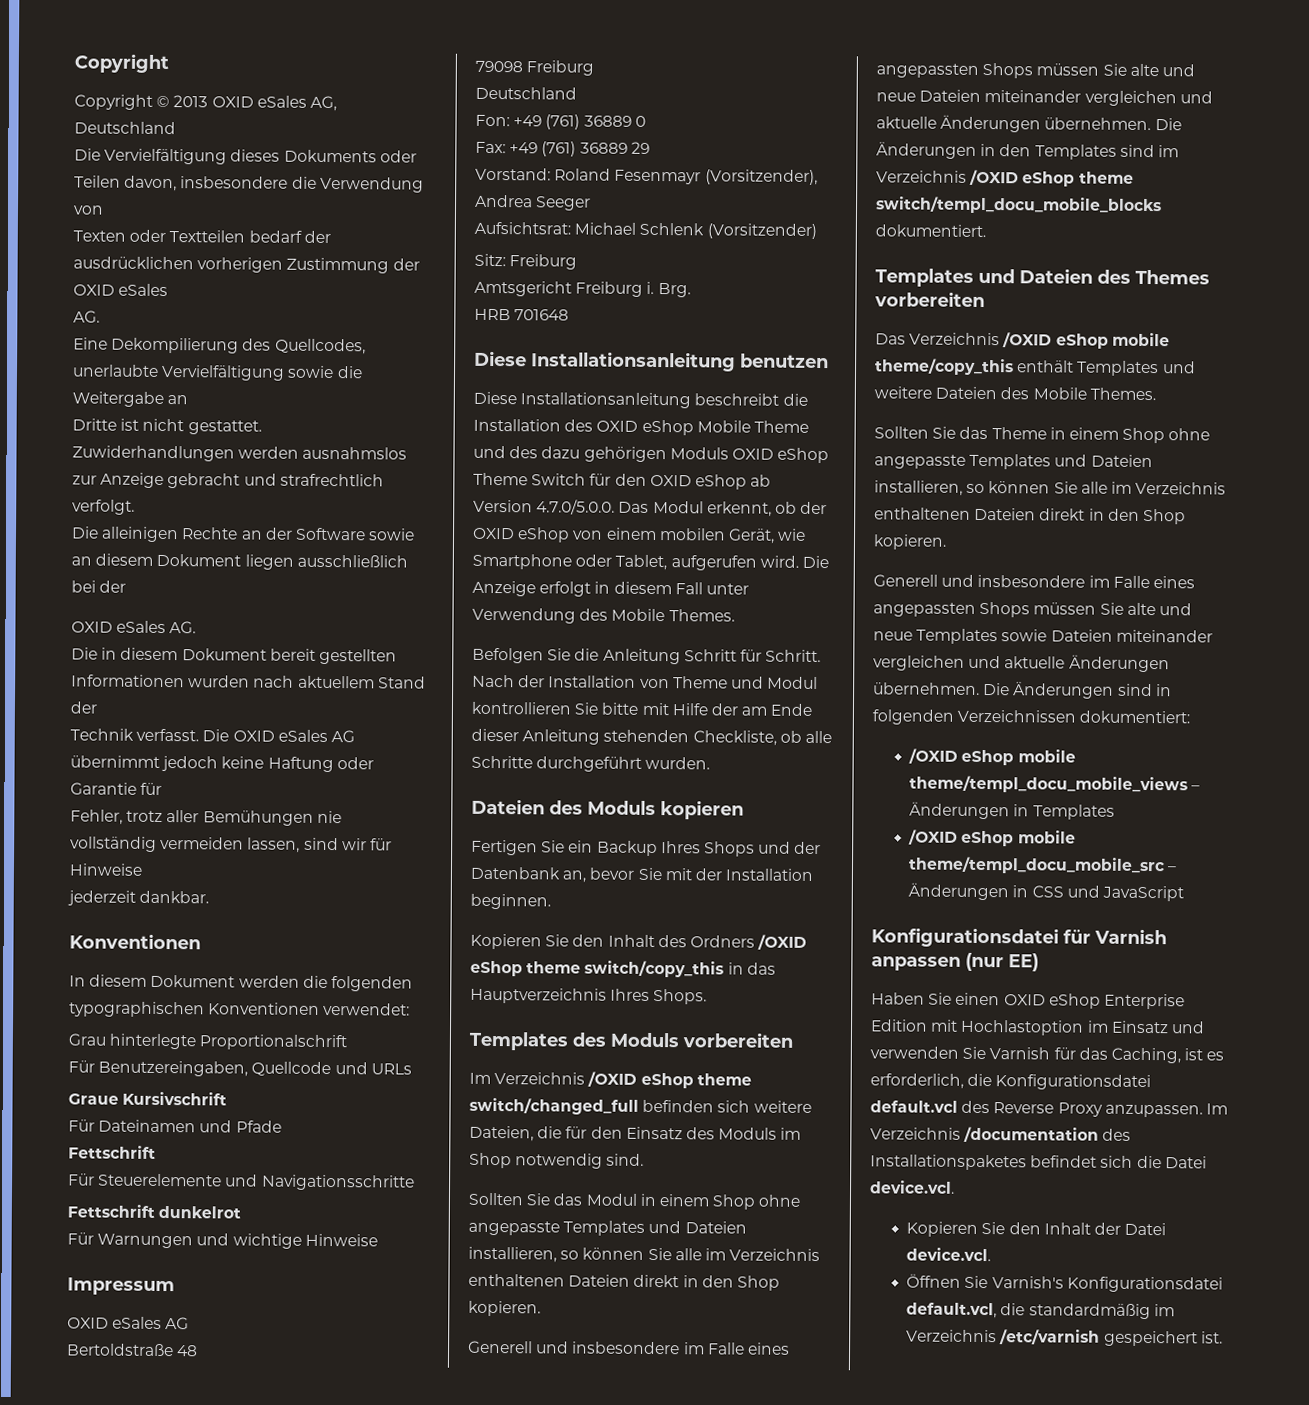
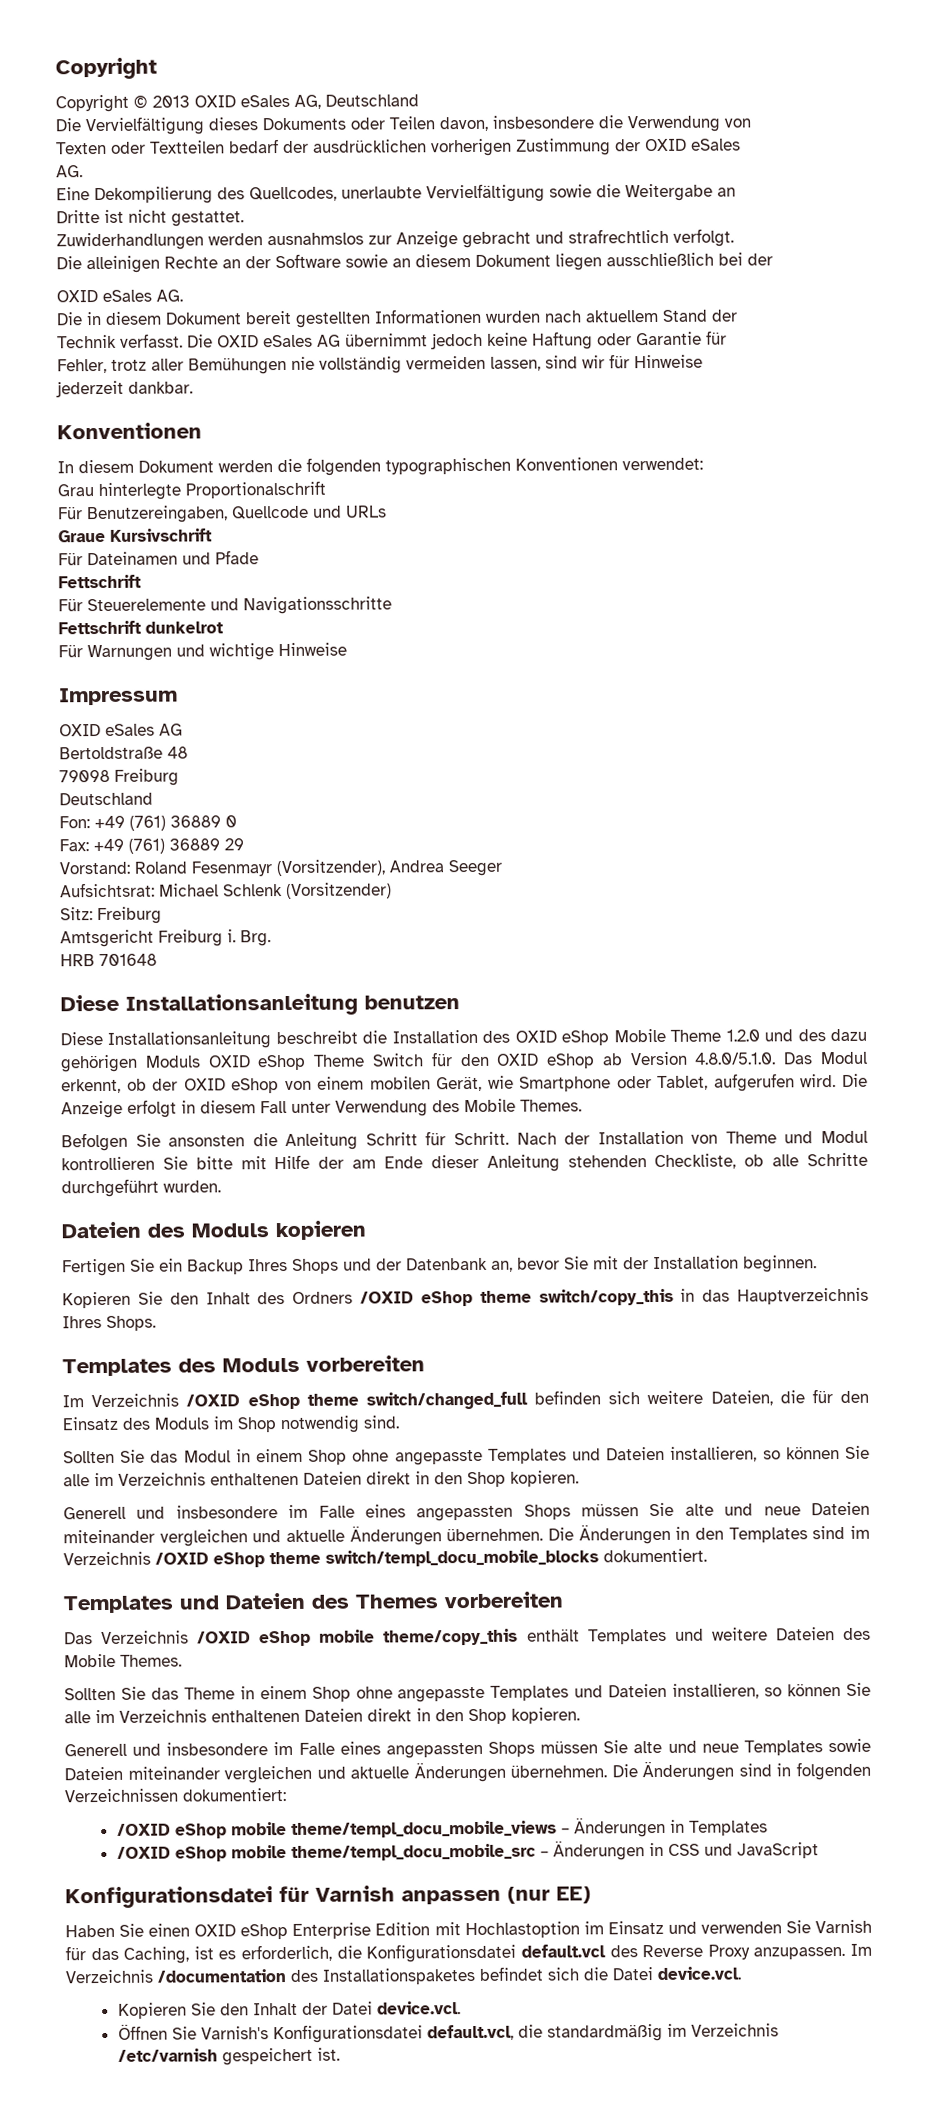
- Diese Installationsanleitung beschreibt die Installation des OXID eShop Mobile Theme und des dazu gehörigen Moduls OXID eShop Theme Switch für den OXID eShop ab Version 4.7.0/5.0.0. Das Modul erkennt, ob der OXID eShop von einem mobilen Gerät, wie Smartphone oder Tablet, aufgerufen wird.
+ Diese Installationsanleitung beschreibt die Installation des OXID eShop Mobile Theme 1.2.0 und des dazu gehörigen Moduls OXID eShop Theme Switch für den OXID eShop ab Version 4.8.0/5.1.0. Das Modul erkennt, ob der OXID eShop von einem mobilen Gerät, wie Smartphone oder Tablet, aufgerufen wird.
- Befolgen Sie die Anleitung Schritt für Schritt.
+ Befolgen Sie ansonsten die Anleitung Schritt für Schritt.

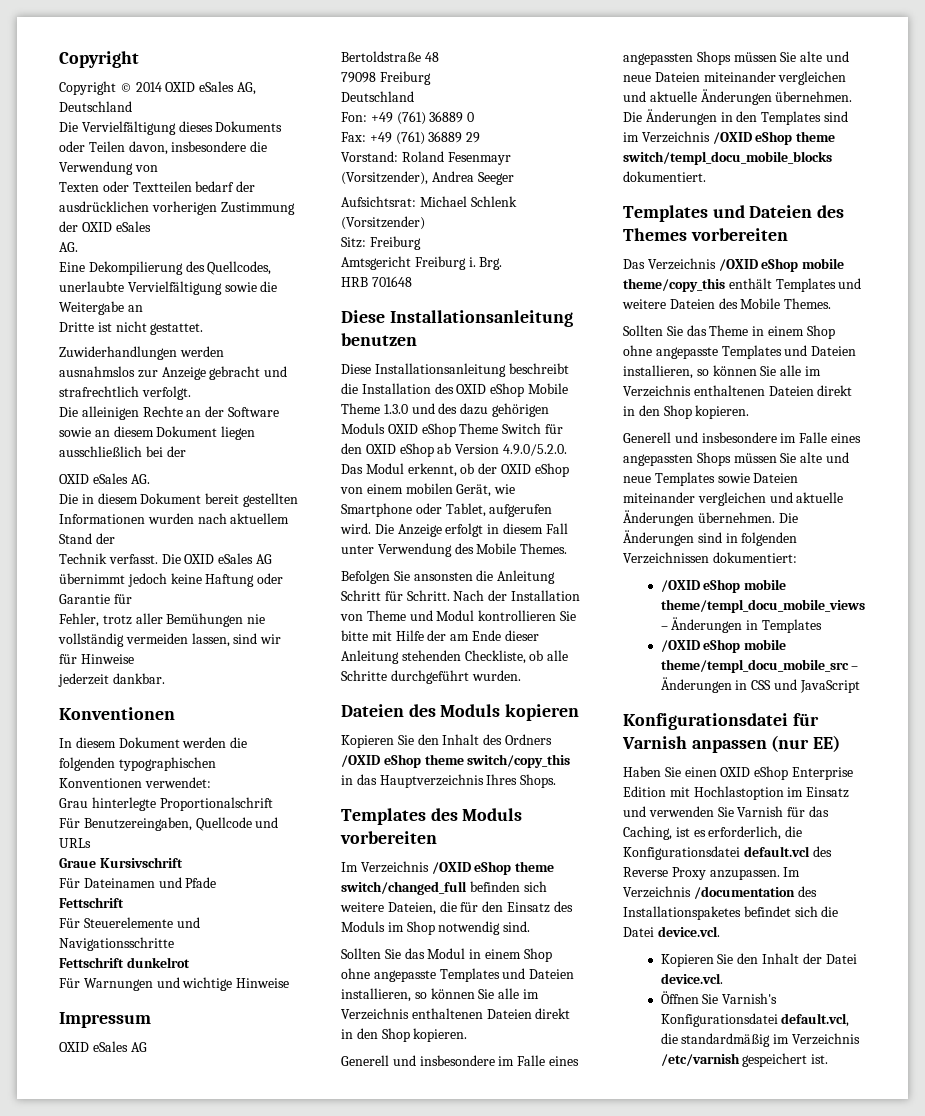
- Copyright © 2013 OXID eSales AG, Deutschland
+ Copyright © 2014 OXID eSales AG, Deutschland
- Diese Installationsanleitung beschreibt die Installation des OXID eShop Mobile Theme 1.2.0 und des dazu gehörigen Moduls OXID eShop Theme Switch für den OXID eShop ab Version 4.8.0/5.1.0. Das Modul erkennt, ob der OXID eShop von einem mobilen Gerät, wie Smartphone oder Tablet, aufgerufen wird.
+ Diese Installationsanleitung beschreibt die Installation des OXID eShop Mobile Theme 1.3.0 und des dazu gehörigen Moduls OXID eShop Theme Switch für den OXID eShop ab Version 4.9.0/5.2.0. Das Modul erkennt, ob der OXID eShop von einem mobilen Gerät, wie Smartphone oder Tablet, aufgerufen wird.
- Fertigen Sie ein Backup Ihres Shops und der Datenbank an, bevor Sie mit der Installation beginnen.

